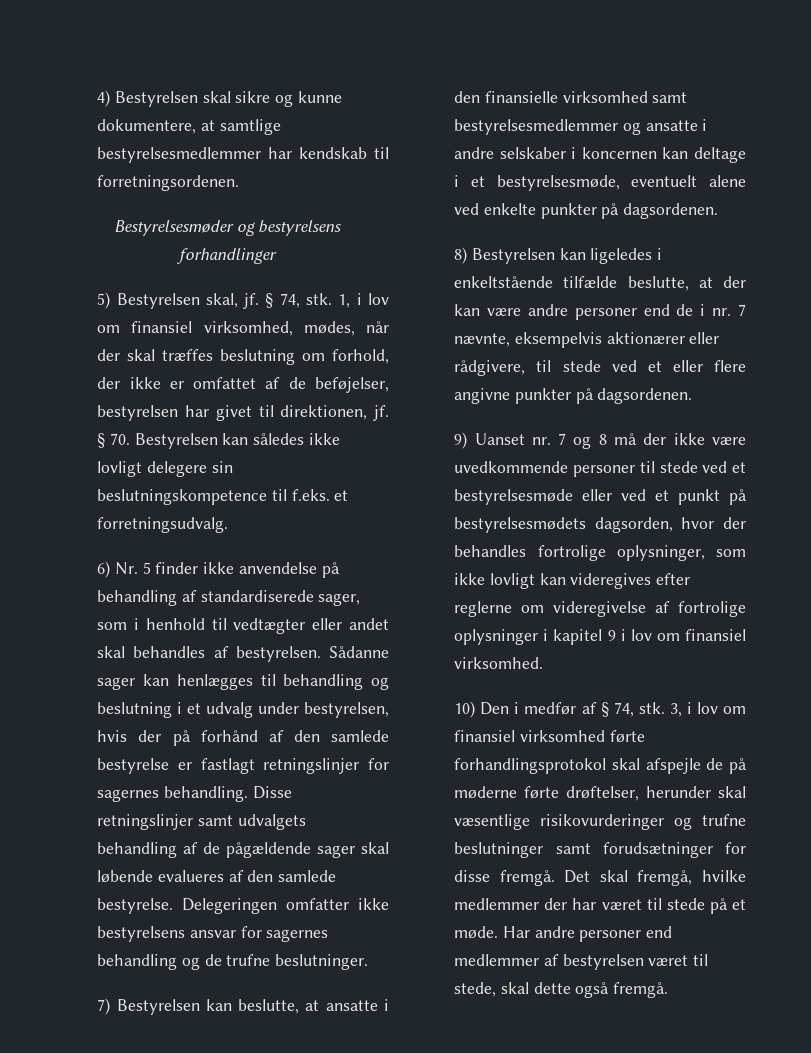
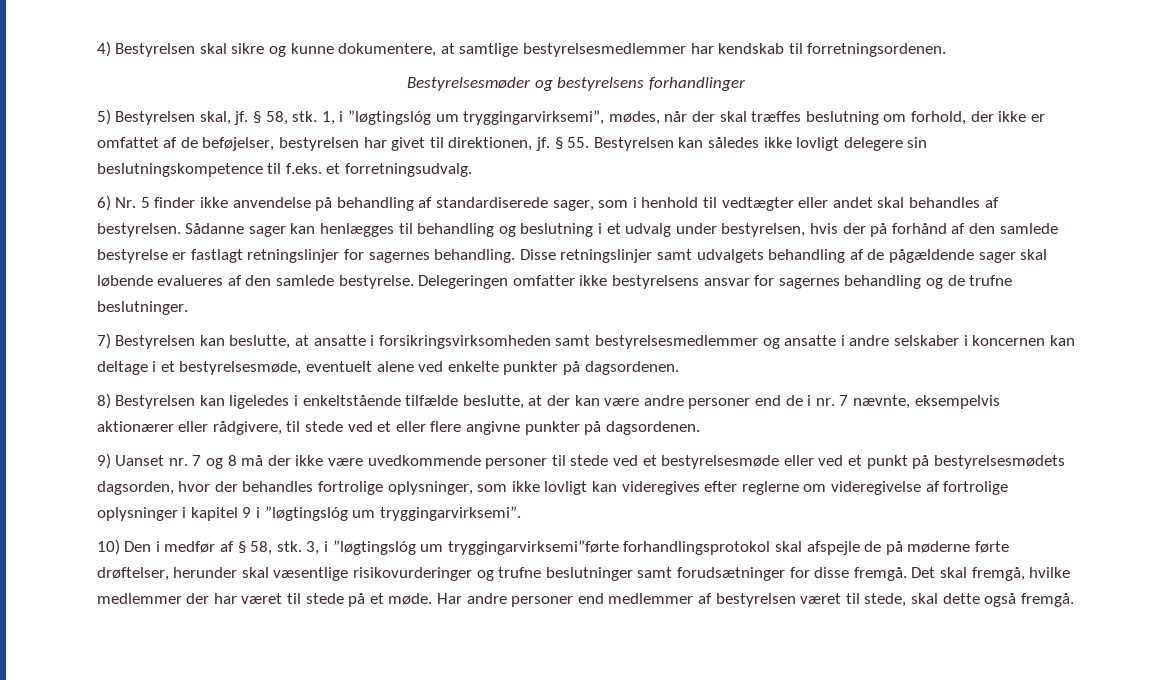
- 5) Bestyrelsen skal, jf. § 74, stk.
+ 5) Bestyrelsen skal, jf. § 58, stk.
- 1, i lov om finansiel virksomhed, mødes, når der skal træffes beslutning om forhold, der ikke er omfattet af de beføjelser, bestyrelsen har givet til direktionen, jf.
+ 1, i ”løgtingslóg um tryggingarvirksemi”, mødes, når der skal træffes beslutning om forhold, der ikke er omfattet af de beføjelser, bestyrelsen har givet til direktionen, jf.
- § 70. Bestyrelsen kan således ikke lovligt delegere sin beslutningskompetence til f.eks. et forretningsudvalg.
+ § 55. Bestyrelsen kan således ikke lovligt delegere sin beslutningskompetence til f.eks. et forretningsudvalg.
- 7) Bestyrelsen kan beslutte, at ansatte i den finansielle virksomhed samt bestyrelsesmedlemmer og ansatte i andre selskaber i koncernen kan deltage i et bestyrelsesmøde, eventuelt alene ved enkelte punkter på dagsordenen.
+ 7) Bestyrelsen kan beslutte, at ansatte i forsikringsvirksomheden samt bestyrelsesmedlemmer og ansatte i andre selskaber i koncernen kan deltage i et bestyrelsesmøde, eventuelt alene ved enkelte punkter på dagsordenen.
- 9) Uanset nr. 7 og 8 må der ikke være uvedkommende personer til stede ved et bestyrelsesmøde eller ved et punkt på bestyrelsesmødets dagsorden, hvor der behandles fortrolige oplysninger, som ikke lovligt kan videregives efter reglerne om videregivelse af fortrolige oplysninger i kapitel 9 i lov om finansiel virksomhed.
+ 9) Uanset nr. 7 og 8 må der ikke være uvedkommende personer til stede ved et bestyrelsesmøde eller ved et punkt på bestyrelsesmødets dagsorden, hvor der behandles fortrolige oplysninger, som ikke lovligt kan videregives efter reglerne om videregivelse af fortrolige oplysninger i kapitel 9 i ”løgtingslóg um tryggingarvirksemi”.
- 10) Den i medfør af § 74, stk.
+ 10) Den i medfør af § 58, stk.
- 3, i lov om finansiel virksomhed førte forhandlingsprotokol skal afspejle de på møderne førte drøftelser, herunder skal væsentlige risikovurderinger og trufne beslutninger samt forudsætninger for disse fremgå.
+ 3, i ”løgtingslóg um tryggingarvirksemi”førte forhandlingsprotokol skal afspejle de på møderne førte drøftelser, herunder skal væsentlige risikovurderinger og trufne beslutninger samt forudsætninger for disse fremgå.

